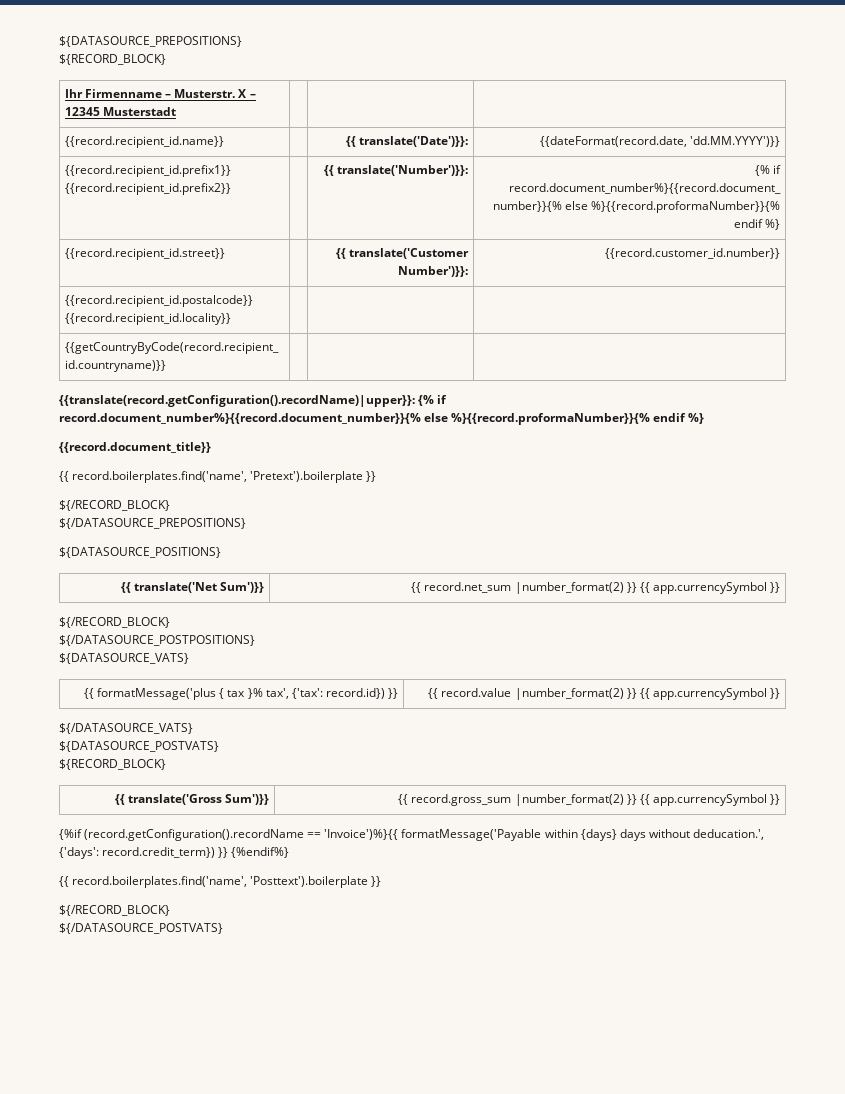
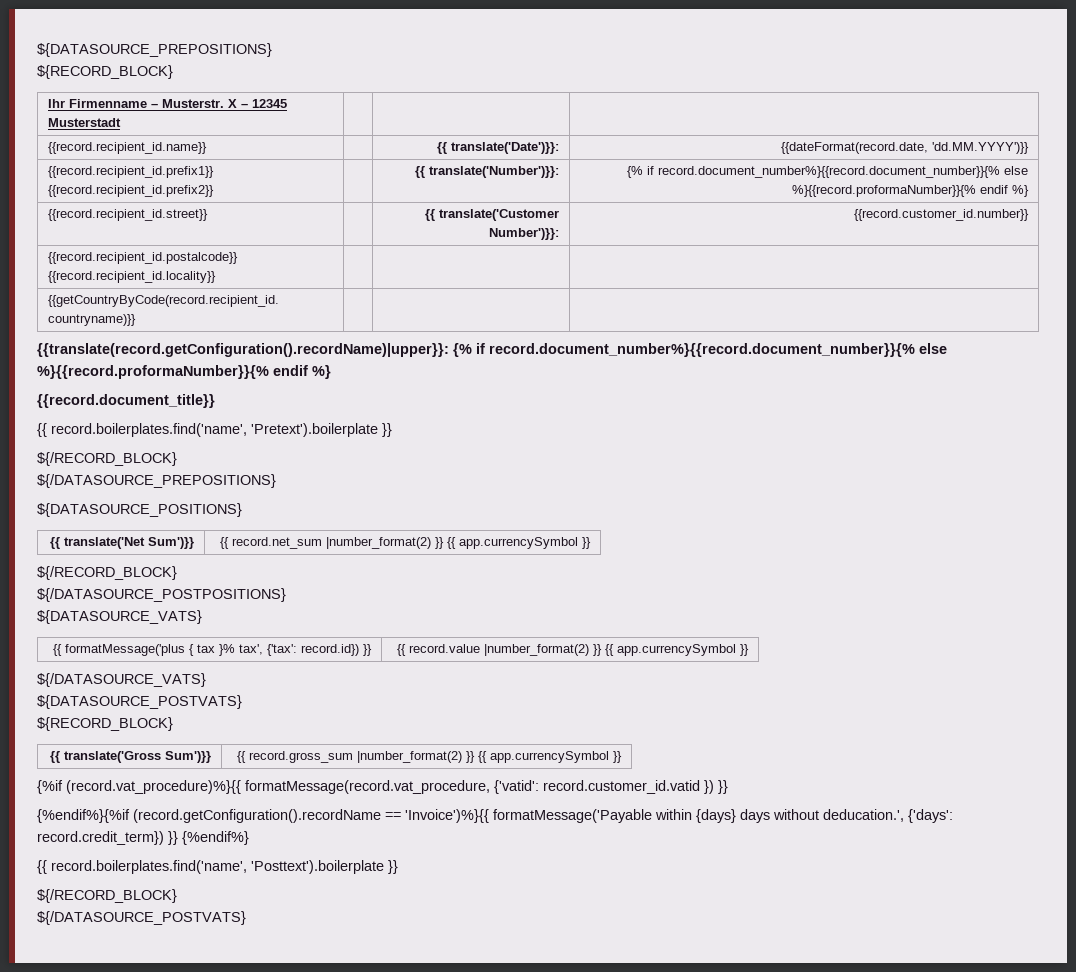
- {%if (record.getConfiguration().recordName == 'Invoice')%}{{ formatMessage('Payable within {days} days without deducation.', {'days': record.credit_term}) }} {%endif%}
+ {%if (record.vat_procedure)%}{{ formatMessage(record.vat_procedure, {'vatid': record.customer_id.vatid }) }}
+ {%endif%}{%if (record.getConfiguration().recordName == 'Invoice')%}{{ formatMessage('Payable within {days} days without deducation.', {'days': record.credit_term}) }} {%endif%}

